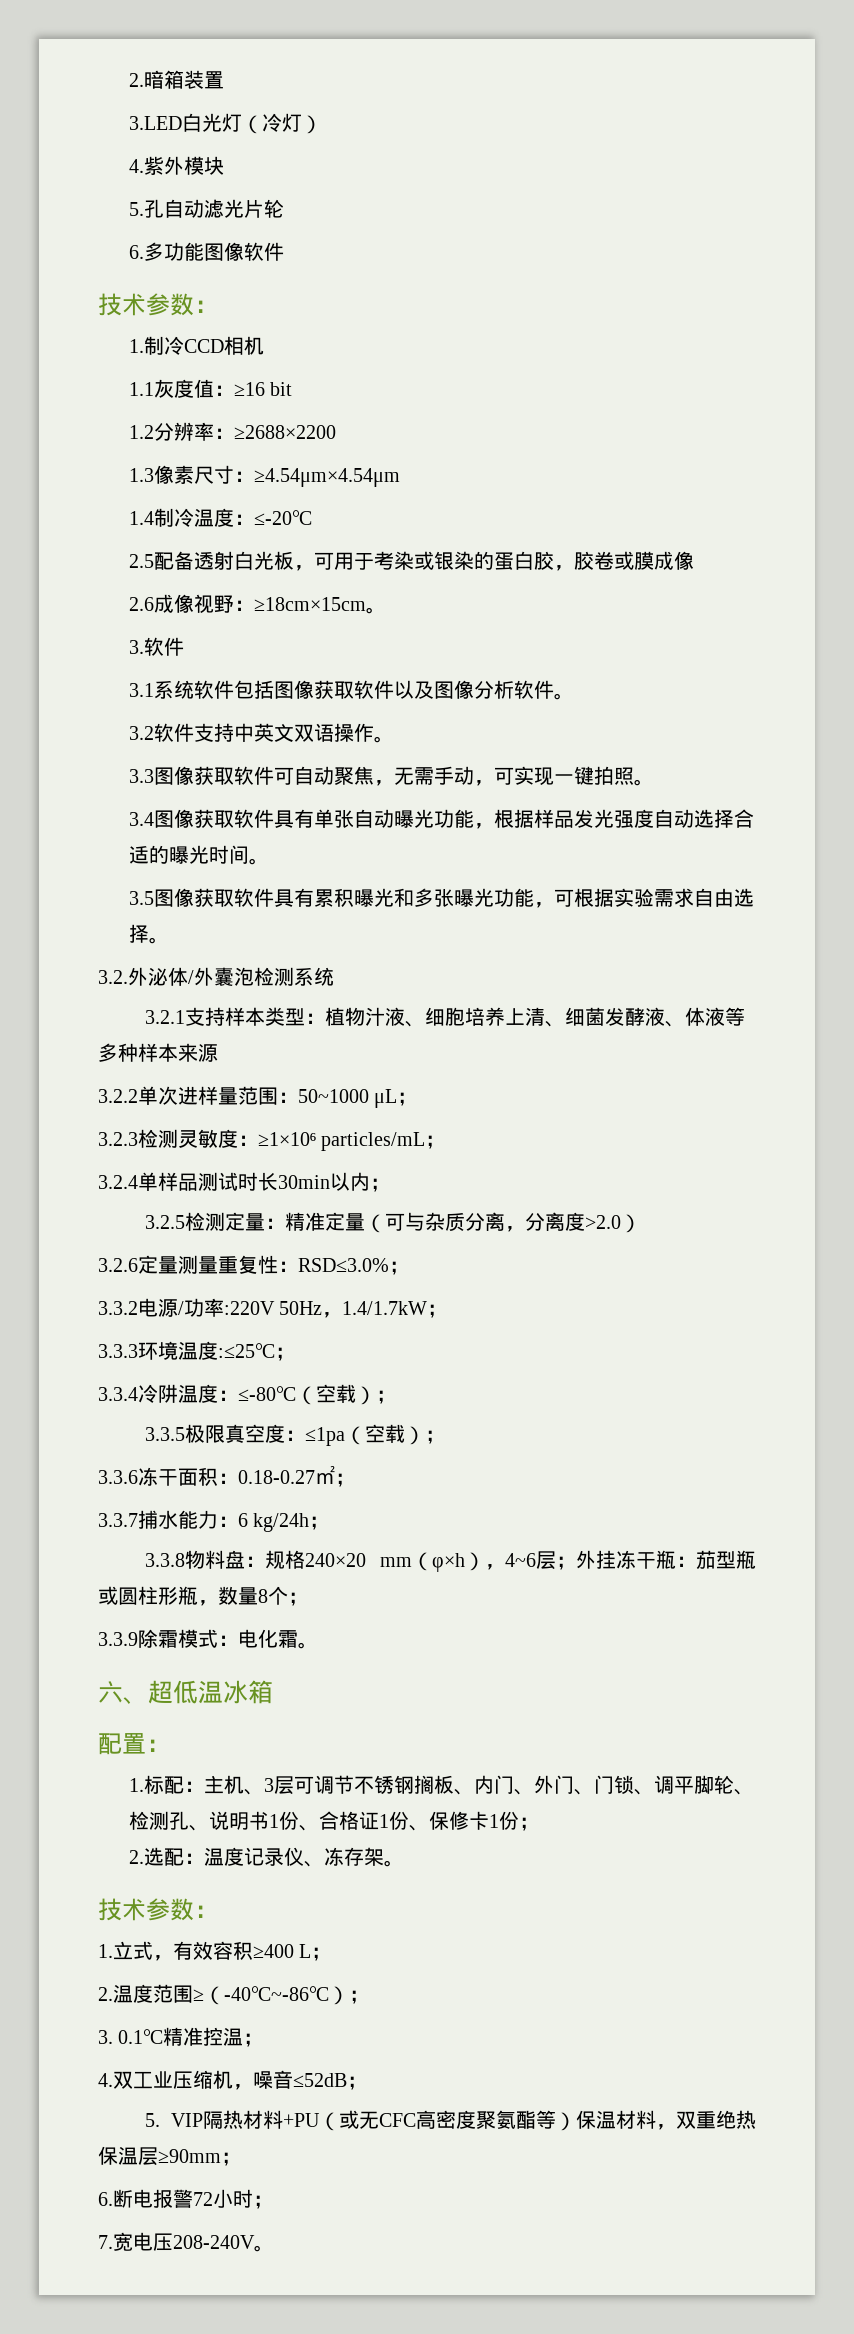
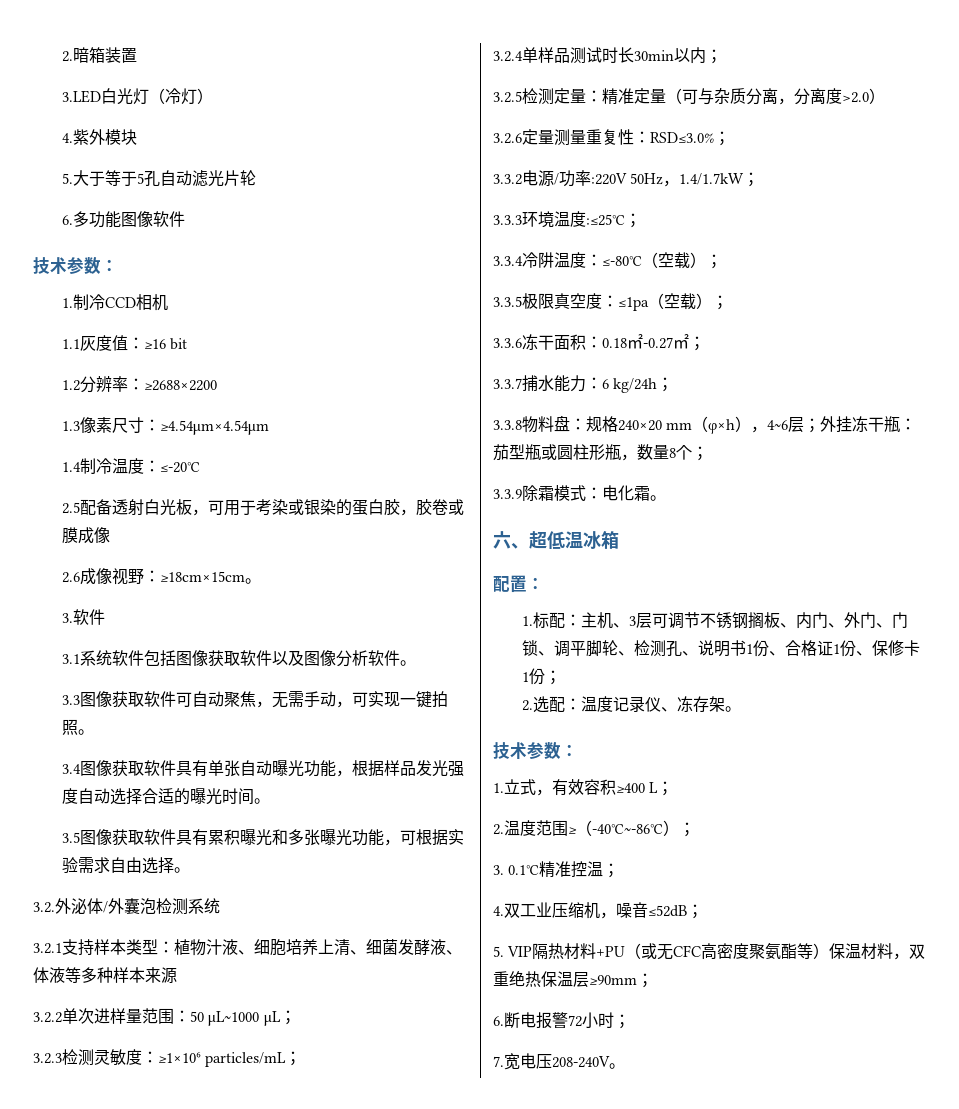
- 5.孔自动滤光片轮
+ 5.大于等于5孔自动滤光片轮
- 3.2软件支持中英文双语操作。
- 3.2.2单次进样量范围：50~1000 μL；
+ 3.2.2单次进样量范围：50 μL~1000 μL；
- 3.3.6冻干面积：0.18-0.27㎡；
+ 3.3.6冻干面积：0.18㎡-0.27㎡；

